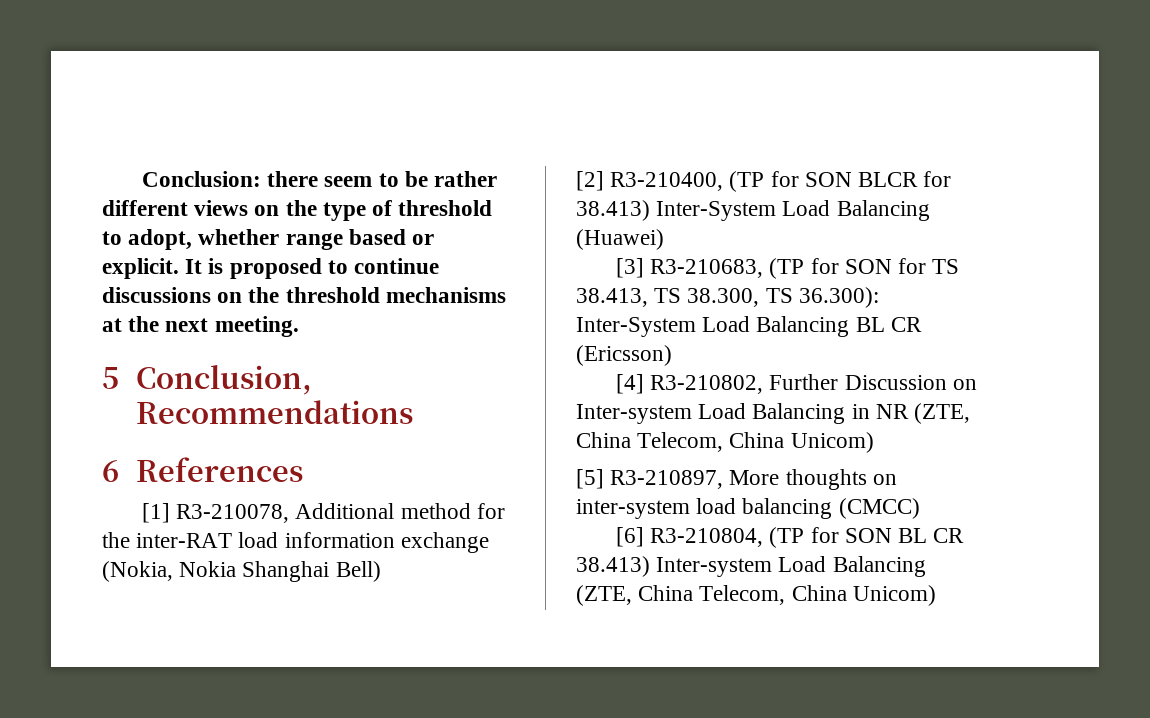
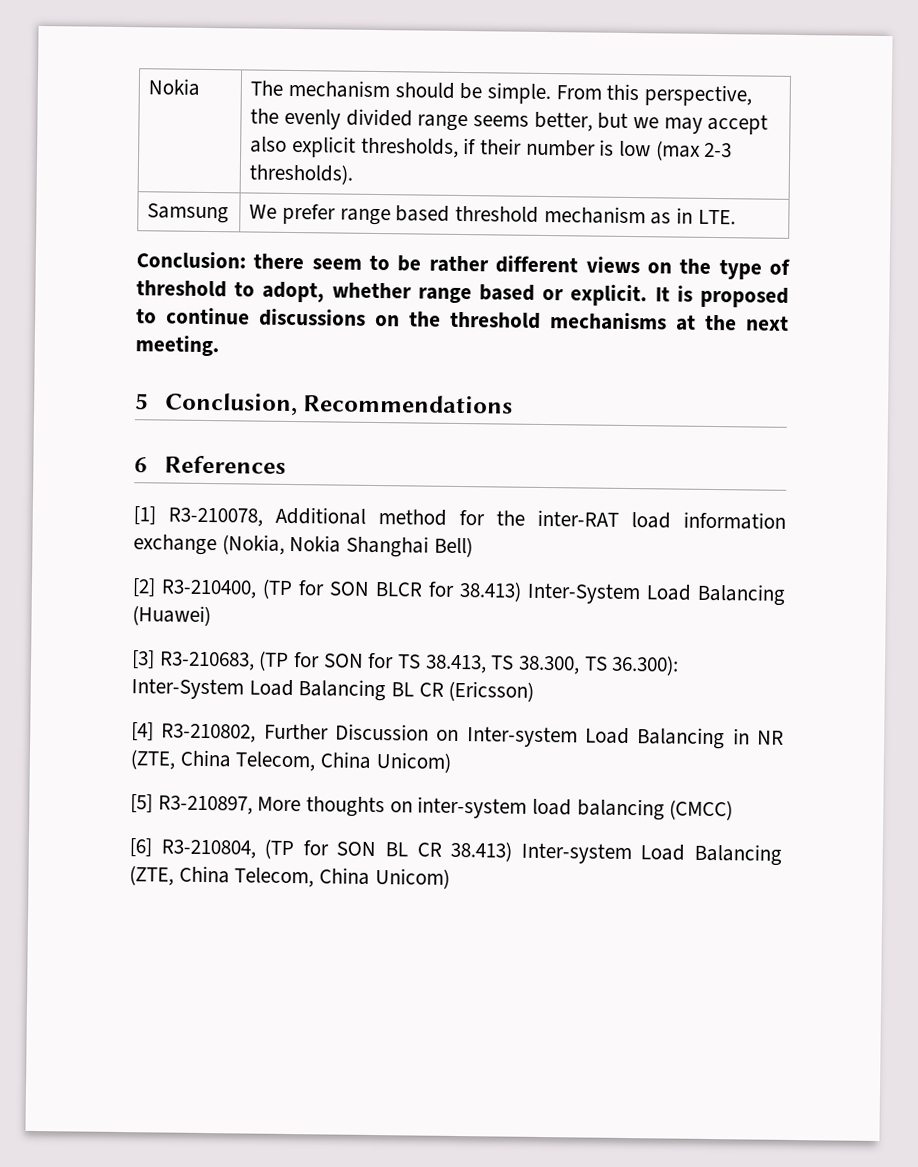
+ Nokia | The mechanism should be simple. From this perspective, the evenly divided range seems better, but we may accept also explicit thresholds, if their number is low (max 2-3 thresholds).
+ Samsung | We prefer range based threshold mechanism as in LTE.

